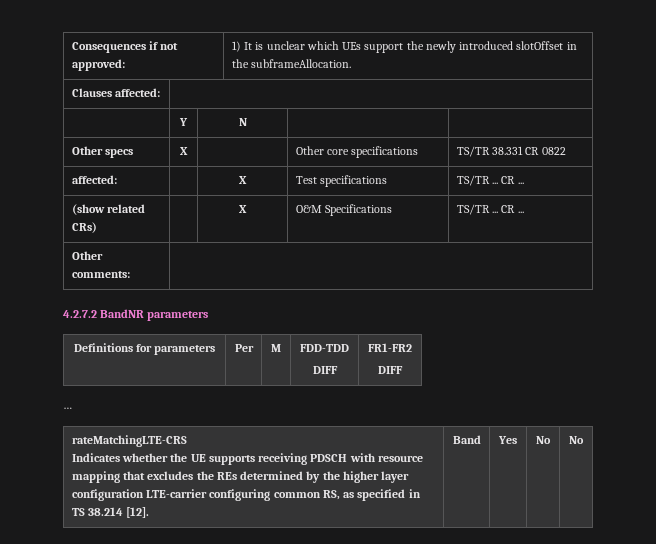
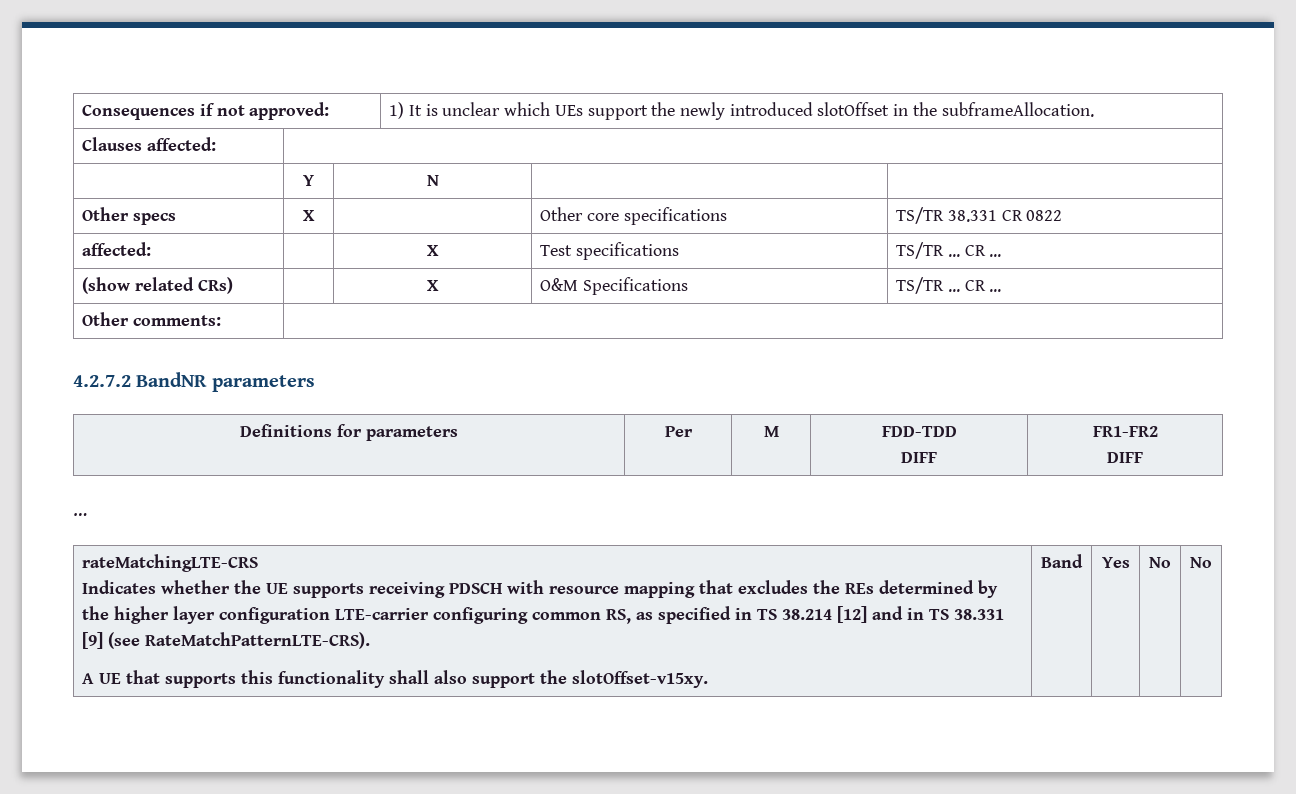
- Indicates whether the UE supports receiving PDSCH with resource mapping that excludes the REs determined by the higher layer configuration LTE-carrier configuring common RS, as specified in TS 38.214 [12].
+ Indicates whether the UE supports receiving PDSCH with resource mapping that excludes the REs determined by the higher layer configuration LTE-carrier configuring common RS, as specified in TS 38.214 [12] and in TS 38.331 [9] (see RateMatchPatternLTE-CRS).
+ A UE that supports this functionality shall also support the slotOffset-v15xy.

